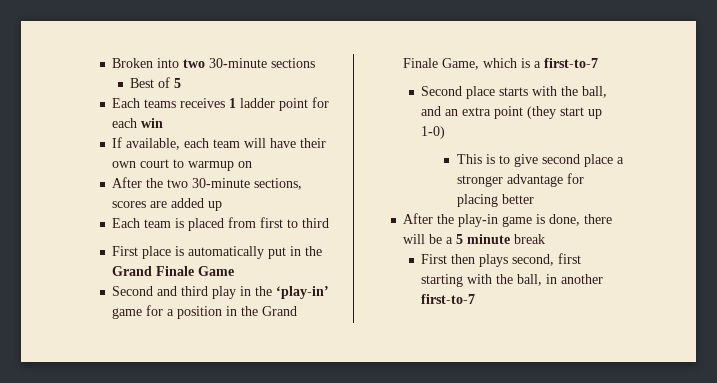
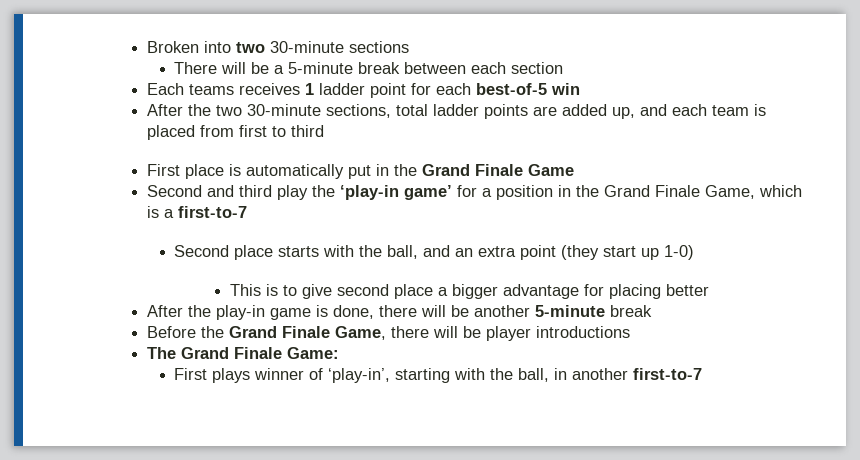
- Best of 5
+ There will be a 5-minute break between each section
- Each teams receives 1 ladder point for each win
+ Each teams receives 1 ladder point for each best-of-5 win
- If available, each team will have their own court to warmup on
- After the two 30-minute sections, scores are added up
- Each team is placed from first to third
+ After the two 30-minute sections, total ladder points are added up, and each team is placed from first to third
- Second and third play in the ‘play-in’ game for a position in the Grand Finale Game, which is a first-to-7
+ Second and third play the ‘play-in game’ for a position in the Grand Finale Game, which is a first-to-7
- This is to give second place a stronger advantage for placing better
+ This is to give second place a bigger advantage for placing better
- After the play-in game is done, there will be a 5 minute break
- First then plays second, first starting with the ball, in another first-to-7
+ After the play-in game is done, there will be another 5-minute break
+ Before the Grand Finale Game, there will be player introductions
+ The Grand Finale Game:
+ First plays winner of ‘play-in’, starting with the ball, in another first-to-7

